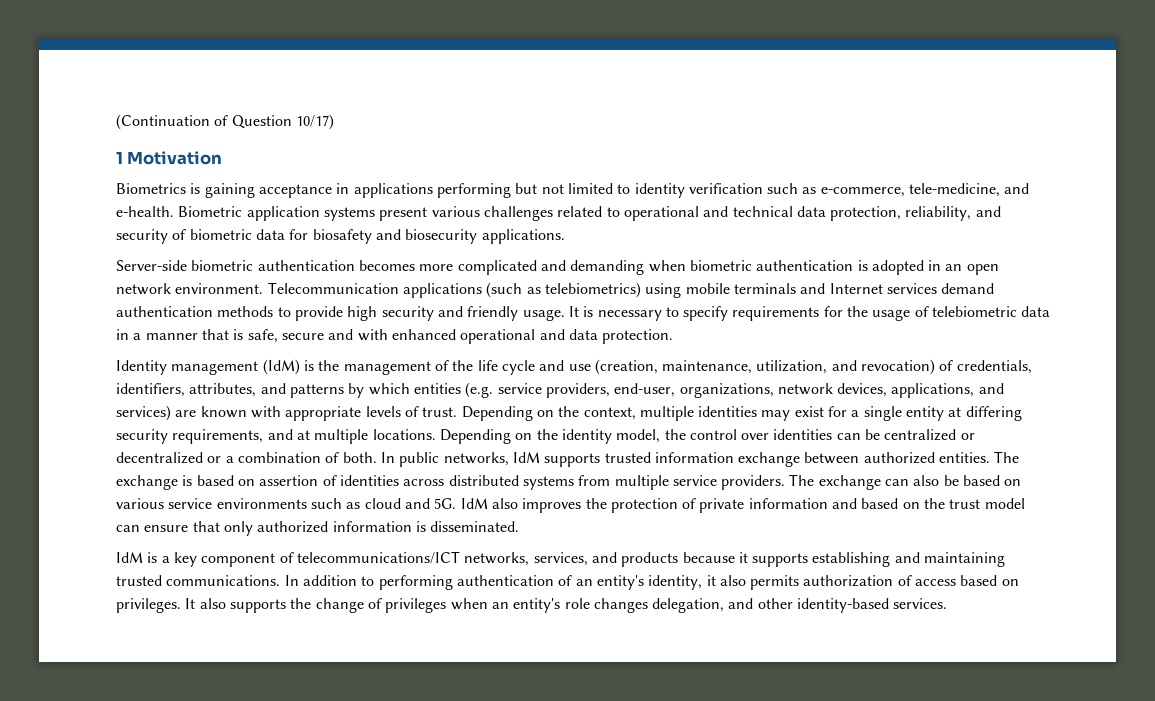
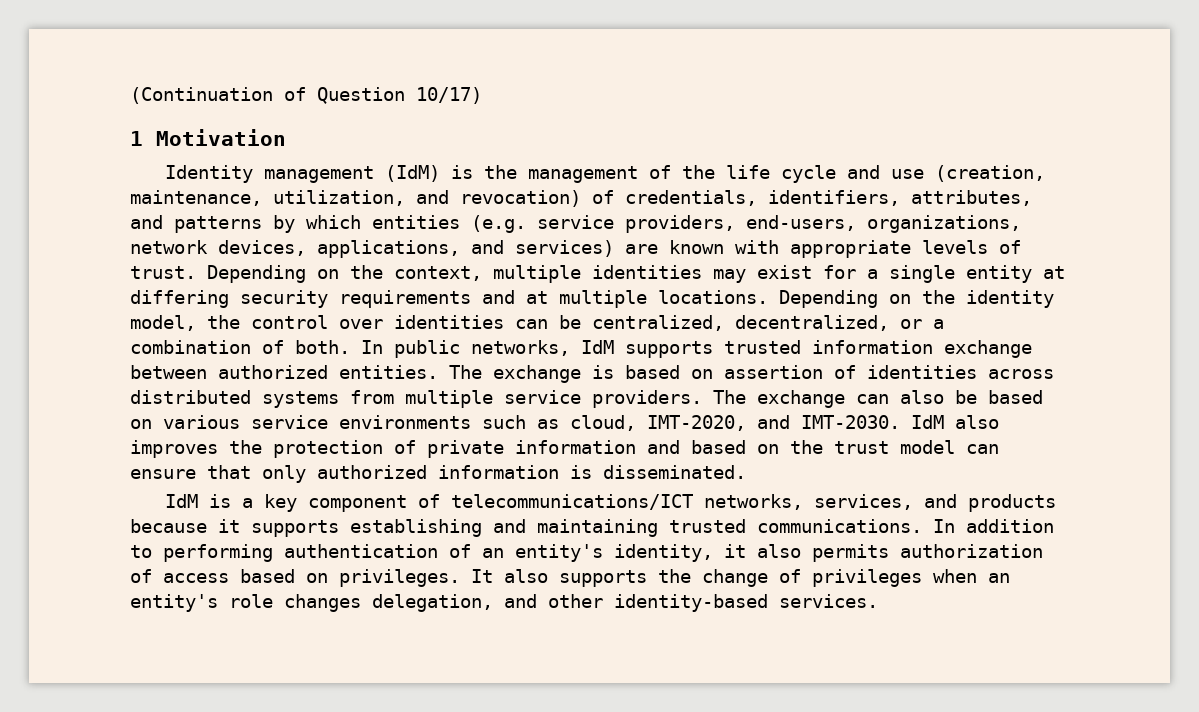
- Biometrics is gaining acceptance in applications performing but not limited to identity verification such as e-commerce, tele-medicine, and e-health. Biometric application systems present various challenges related to operational and technical data protection, reliability, and security of biometric data for biosafety and biosecurity applications.
- Server-side biometric authentication becomes more complicated and demanding when biometric authentication is adopted in an open network environment. Telecommunication applications (such as telebiometrics) using mobile terminals and Internet services demand authentication methods to provide high security and friendly usage. It is necessary to specify requirements for the usage of telebiometric data in a manner that is safe, secure and with enhanced operational and data protection.
- Identity management (IdM) is the management of the life cycle and use (creation, maintenance, utilization, and revocation) of credentials, identifiers, attributes, and patterns by which entities (e.g. service providers, end-user, organizations, network devices, applications, and services) are known with appropriate levels of trust.
+ Identity management (IdM) is the management of the life cycle and use (creation, maintenance, utilization, and revocation) of credentials, identifiers, attributes, and patterns by which entities (e.g. service providers, end-users, organizations, network devices, applications, and services) are known with appropriate levels of trust.
- Depending on the context, multiple identities may exist for a single entity at differing security requirements, and at multiple locations.
+ Depending on the context, multiple identities may exist for a single entity at differing security requirements and at multiple locations.
- Depending on the identity model, the control over identities can be centralized or decentralized or a combination of both.
+ Depending on the identity model, the control over identities can be centralized, decentralized, or a combination of both.
- The exchange can also be based on various service environments such as cloud and 5G.
+ The exchange can also be based on various service environments such as cloud, IMT-2020, and IMT-2030.

